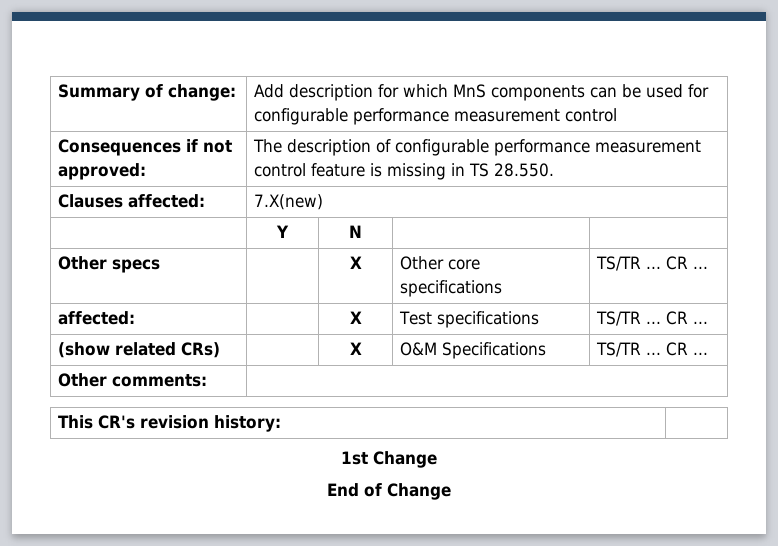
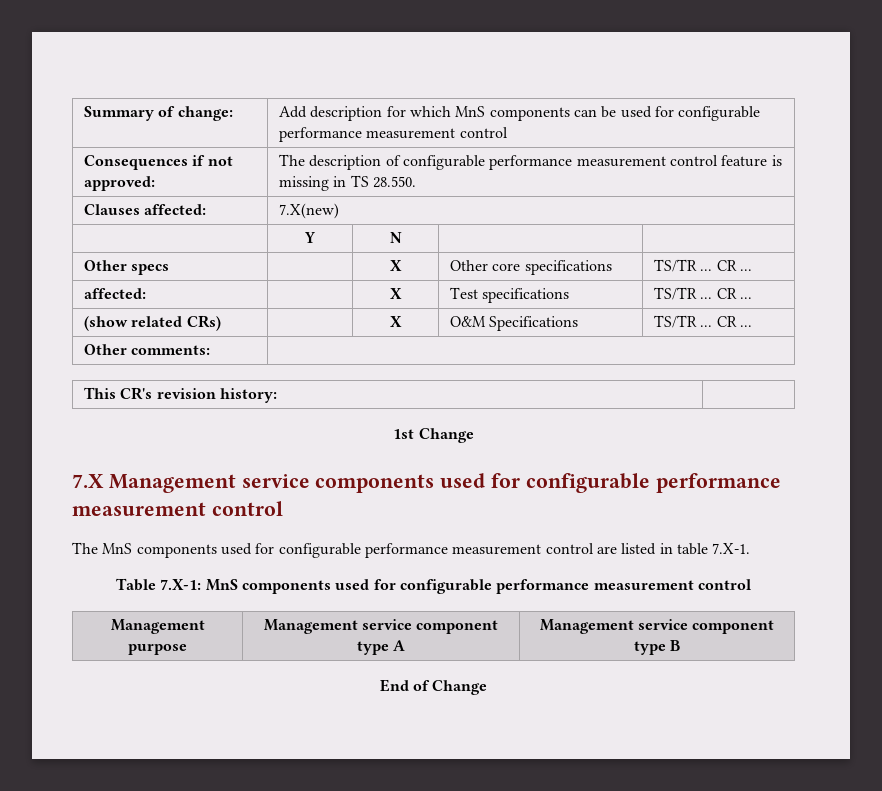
+ 7.X Management service components used for configurable performance measurement control
+ The MnS components used for configurable performance measurement control are listed in table 7.X-1.
+ Table 7.X-1: MnS components used for configurable performance measurement control
+ Management purpose | Management service component type A | Management service component type B

